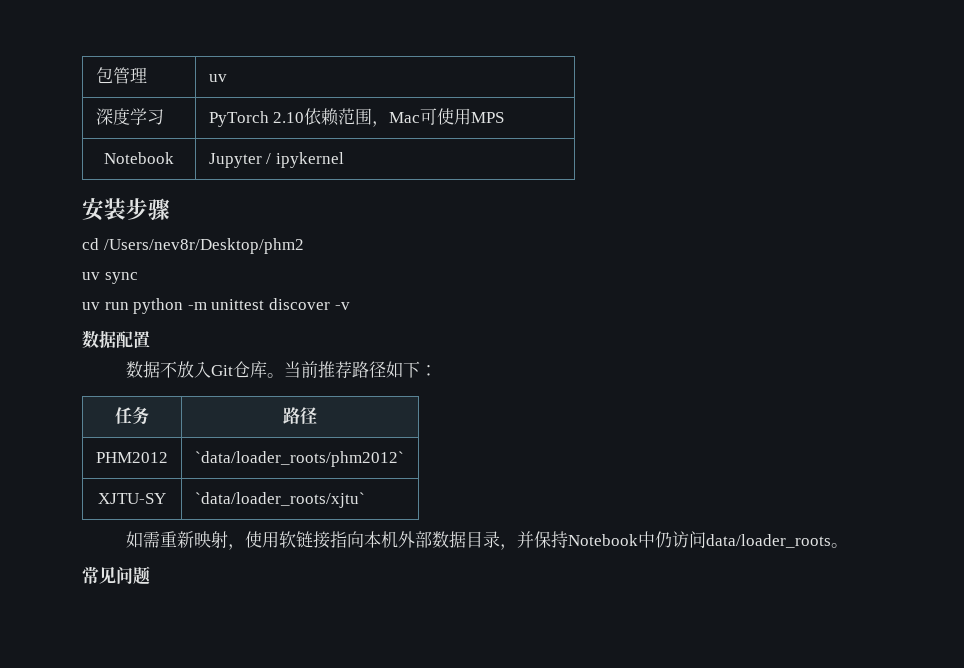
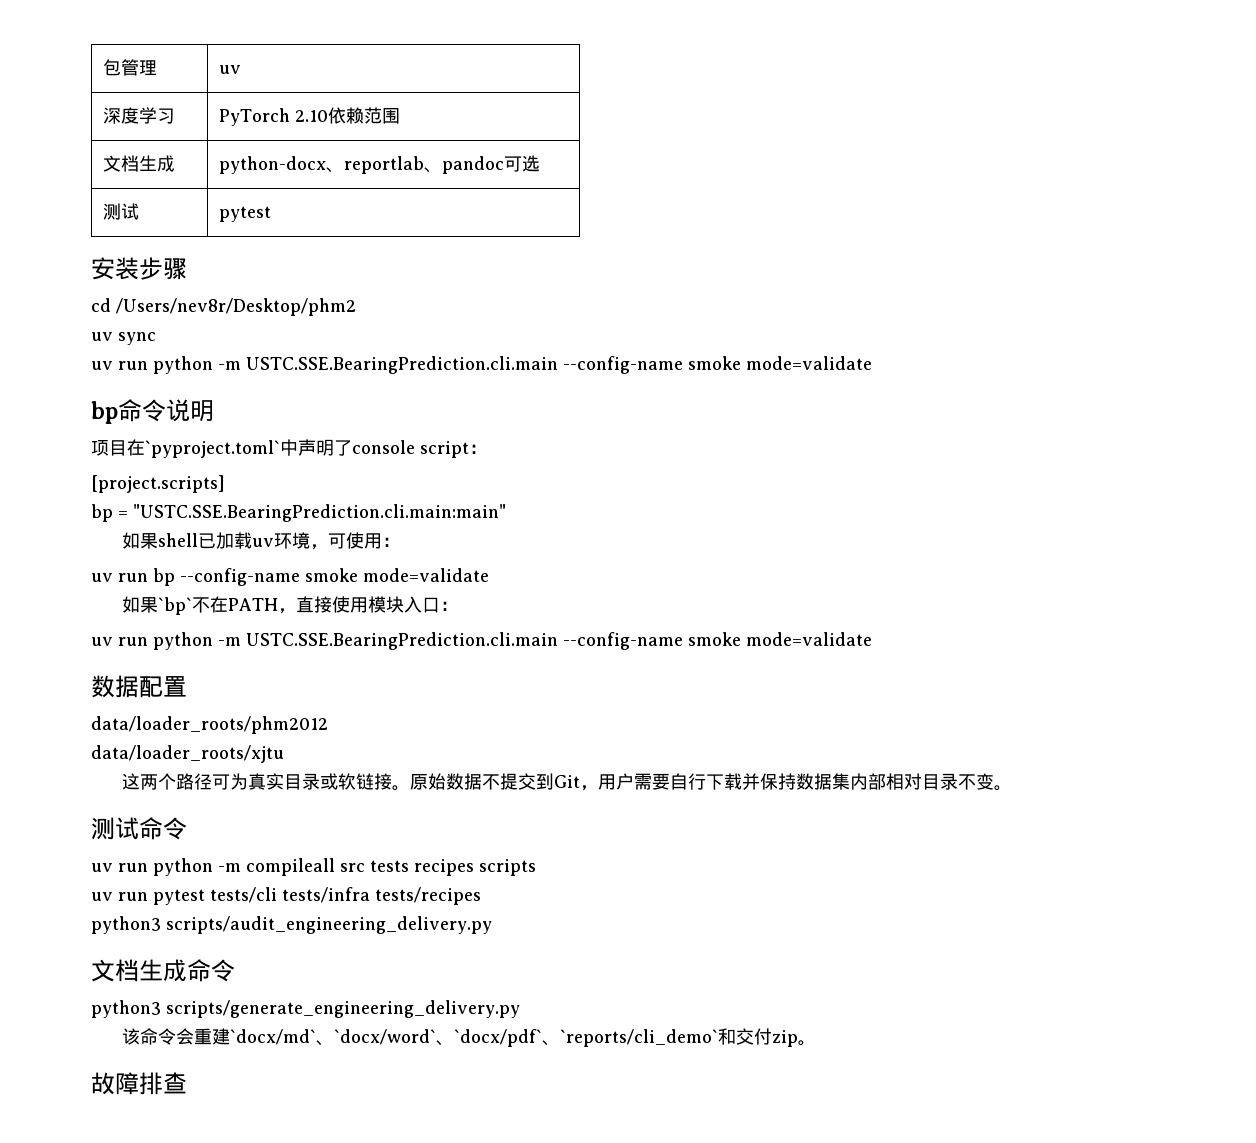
- 深度学习 | PyTorch 2.10依赖范围，Mac可使用MPS
- Notebook | Jupyter / ipykernel
+ 深度学习 | PyTorch 2.10依赖范围
+ 文档生成 | python-docx、reportlab、pandoc可选
+ 测试 | pytest
  uv sync
- uv run python -m unittest discover -v
+ uv run python -m USTC.SSE.BearingPrediction.cli.main --config-name smoke mode=validate
+ bp命令说明
+ 项目在`pyproject.toml`中声明了console script：
+ [project.scripts]
+ bp = "USTC.SSE.BearingPrediction.cli.main:main"
+ 如果shell已加载uv环境，可使用：
+ uv run bp --config-name smoke mode=validate
+ 如果`bp`不在PATH，直接使用模块入口：
+ uv run python -m USTC.SSE.BearingPrediction.cli.main --config-name smoke mode=validate
  数据配置
- 数据不放入Git仓库。当前推荐路径如下：
- 任务 | 路径
- PHM2012 | `data/loader_roots/phm2012`
- XJTU-SY | `data/loader_roots/xjtu`
- 如需重新映射，使用软链接指向本机外部数据目录，并保持Notebook中仍访问data/loader_roots。
- 常见问题
+ data/loader_roots/phm2012
+ data/loader_roots/xjtu
+ 这两个路径可为真实目录或软链接。原始数据不提交到Git，用户需要自行下载并保持数据集内部相对目录不变。
+ 测试命令
+ uv run python -m compileall src tests recipes scripts
+ uv run pytest tests/cli tests/infra tests/recipes
+ python3 scripts/audit_engineering_delivery.py
+ 文档生成命令
+ python3 scripts/generate_engineering_delivery.py
+ 该命令会重建`docx/md`、`docx/word`、`docx/pdf`、`reports/cli_demo`和交付zip。
+ 故障排查

